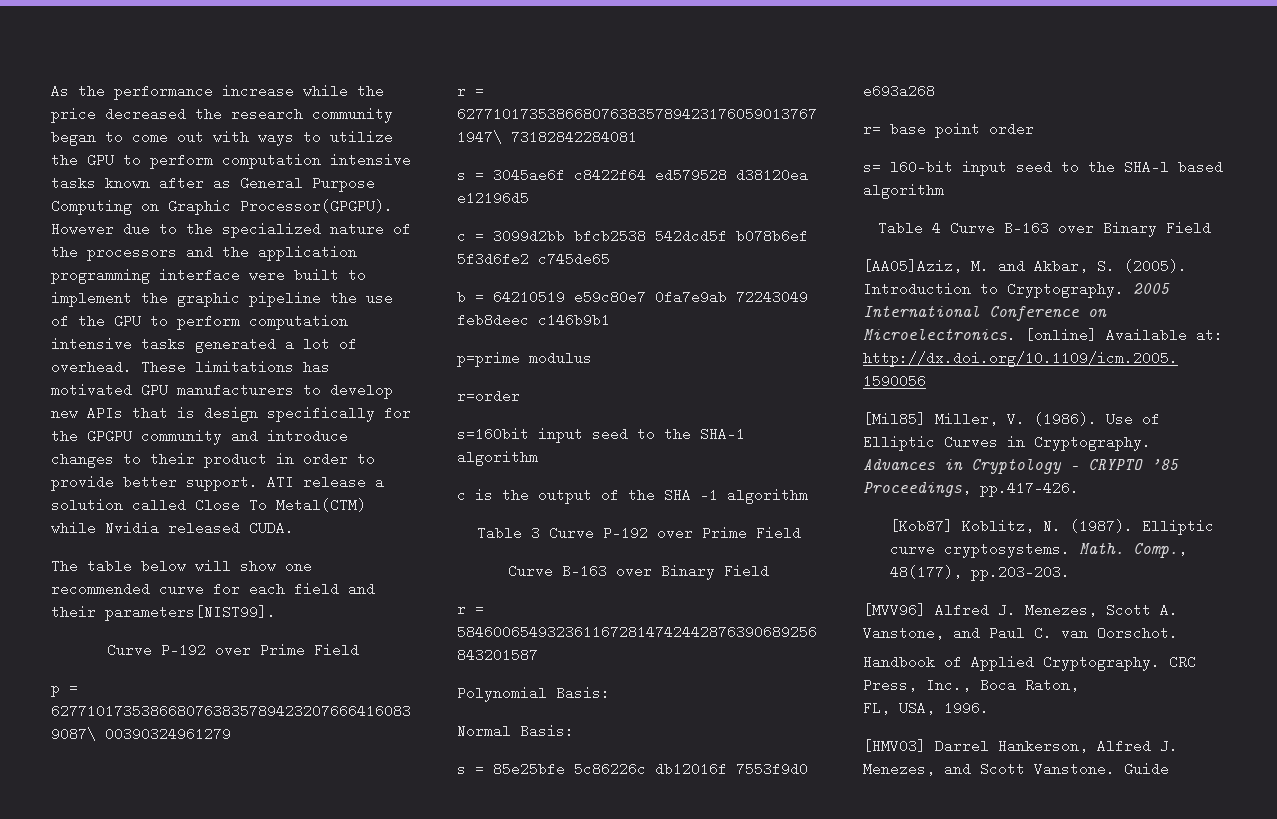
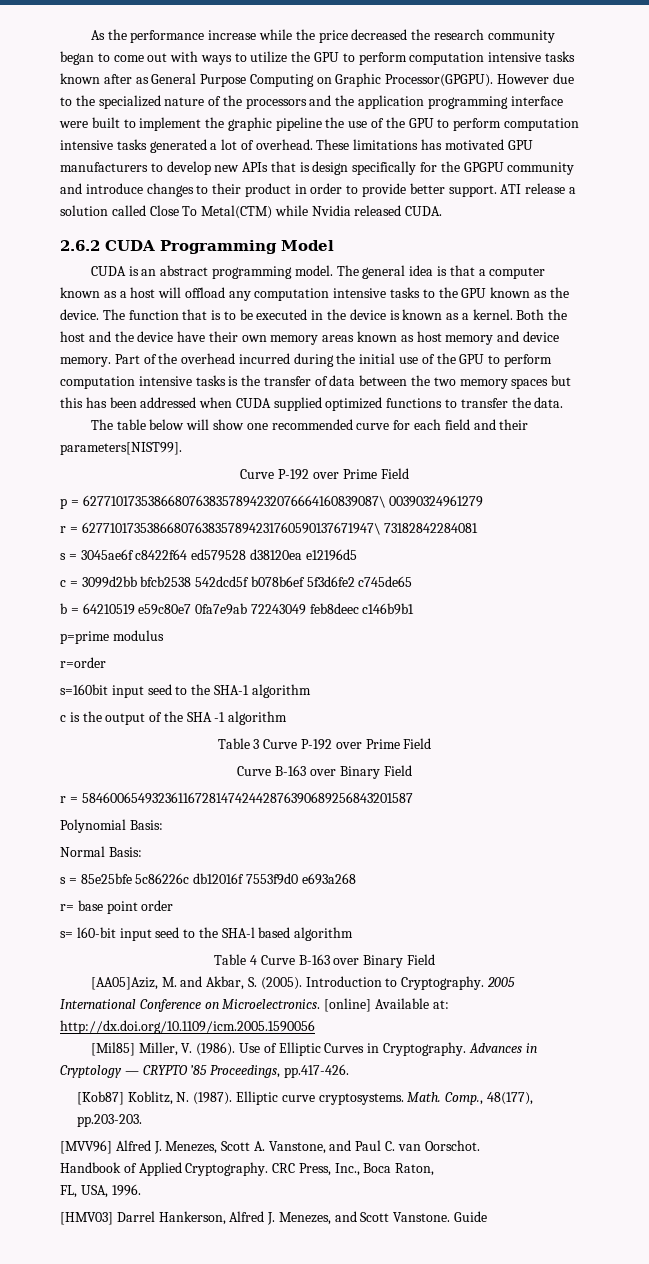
+ 2.6.2 CUDA Programming Model
+ CUDA is an abstract programming model. The general idea is that a computer known as a host will offload any computation intensive tasks to the GPU known as the device. The function that is to be executed in the device is known as a kernel. Both the host and the device have their own memory areas known as host memory and device memory. Part of the overhead incurred during the initial use of the GPU to perform computation intensive tasks is the transfer of data between the two memory spaces but this has been addressed when CUDA supplied optimized functions to transfer the data.

